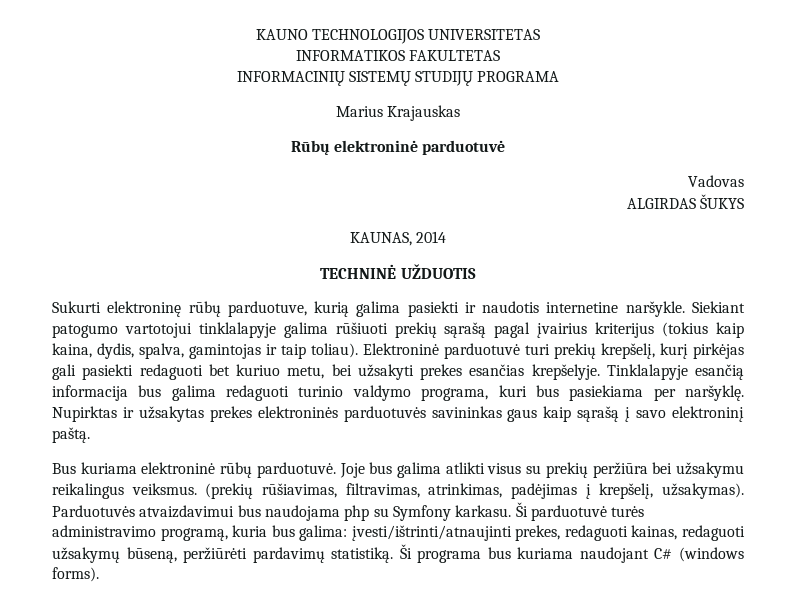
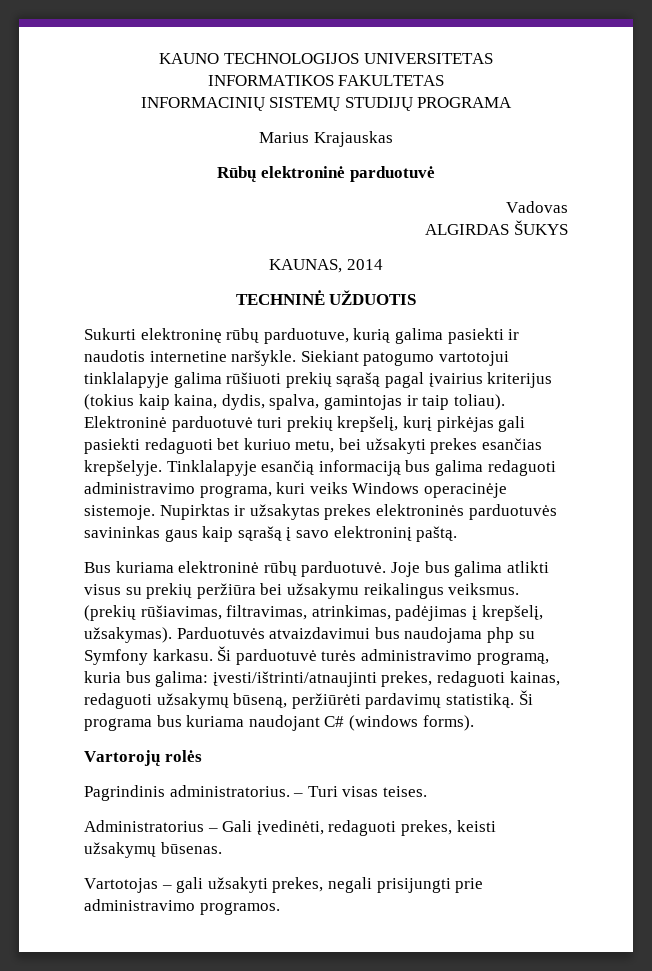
- Tinklalapyje esančią informacija bus galima redaguoti turinio valdymo programa, kuri bus pasiekiama per naršyklę.
+ Tinklalapyje esančią informaciją bus galima redaguoti administravimo programa, kuri veiks Windows operacinėje sistemoje.
+ Vartorojų rolės
+ Pagrindinis administratorius. – Turi visas teises.
+ Administratorius – Gali įvedinėti, redaguoti prekes, keisti užsakymų būsenas.
+ Vartotojas – gali užsakyti prekes, negali prisijungti prie administravimo programos.

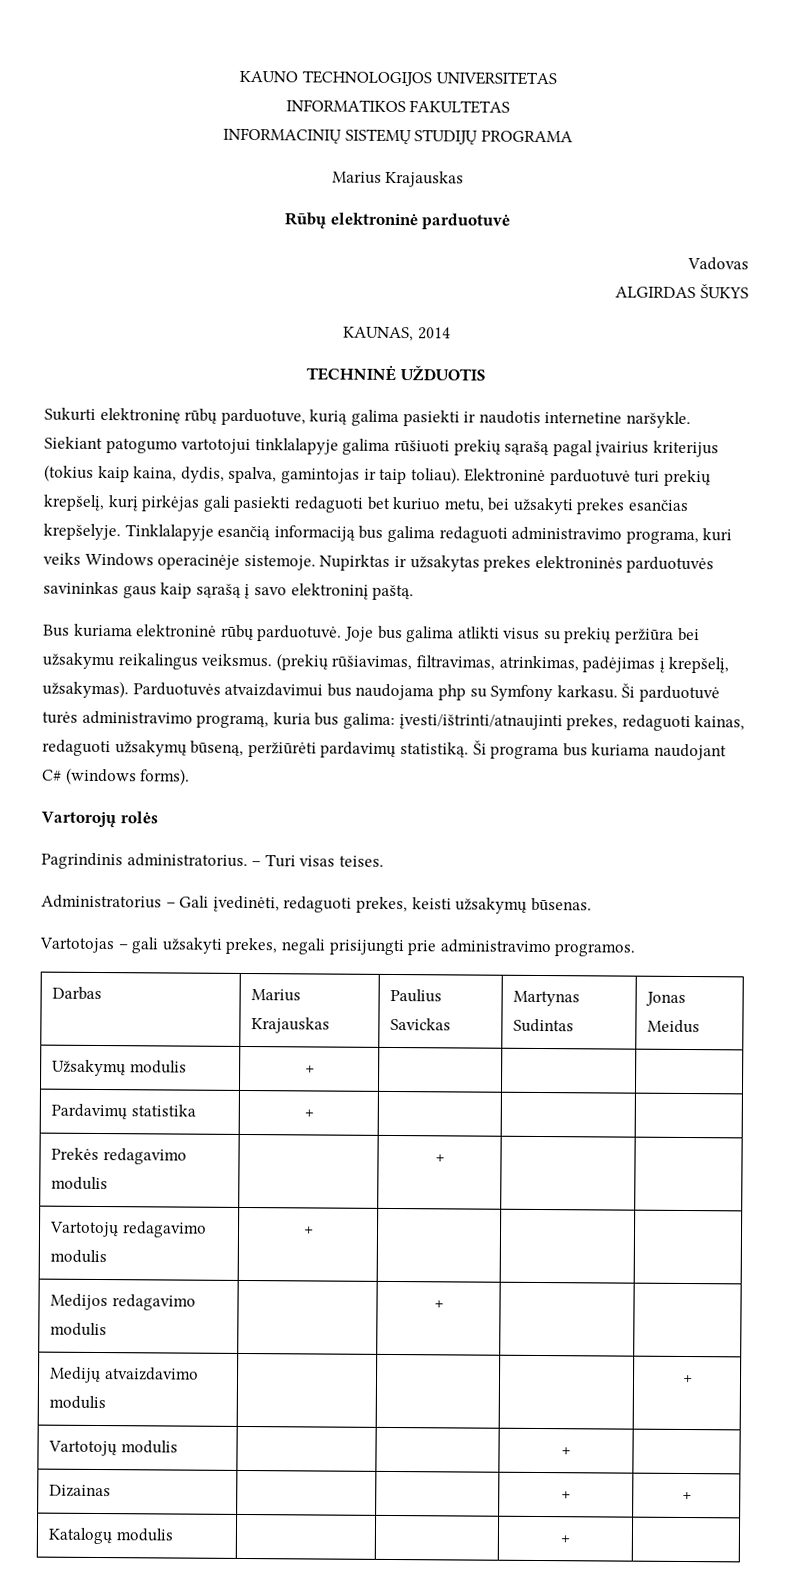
+ Darbas | Marius Krajauskas | Paulius Savickas | Martynas Sudintas | Jonas Meidus
+ Užsakymų modulis | + | | |
+ Pardavimų statistika | + | | |
+ Prekės redagavimo modulis | | + | |
+ Vartotojų redagavimo modulis | + | | |
+ Medijos redagavimo modulis | | + | |
+ Medijų atvaizdavimo modulis | | | | +
+ Vartotojų modulis | | | + |
+ Dizainas | | | + | +
+ Katalogų modulis | | | + |

